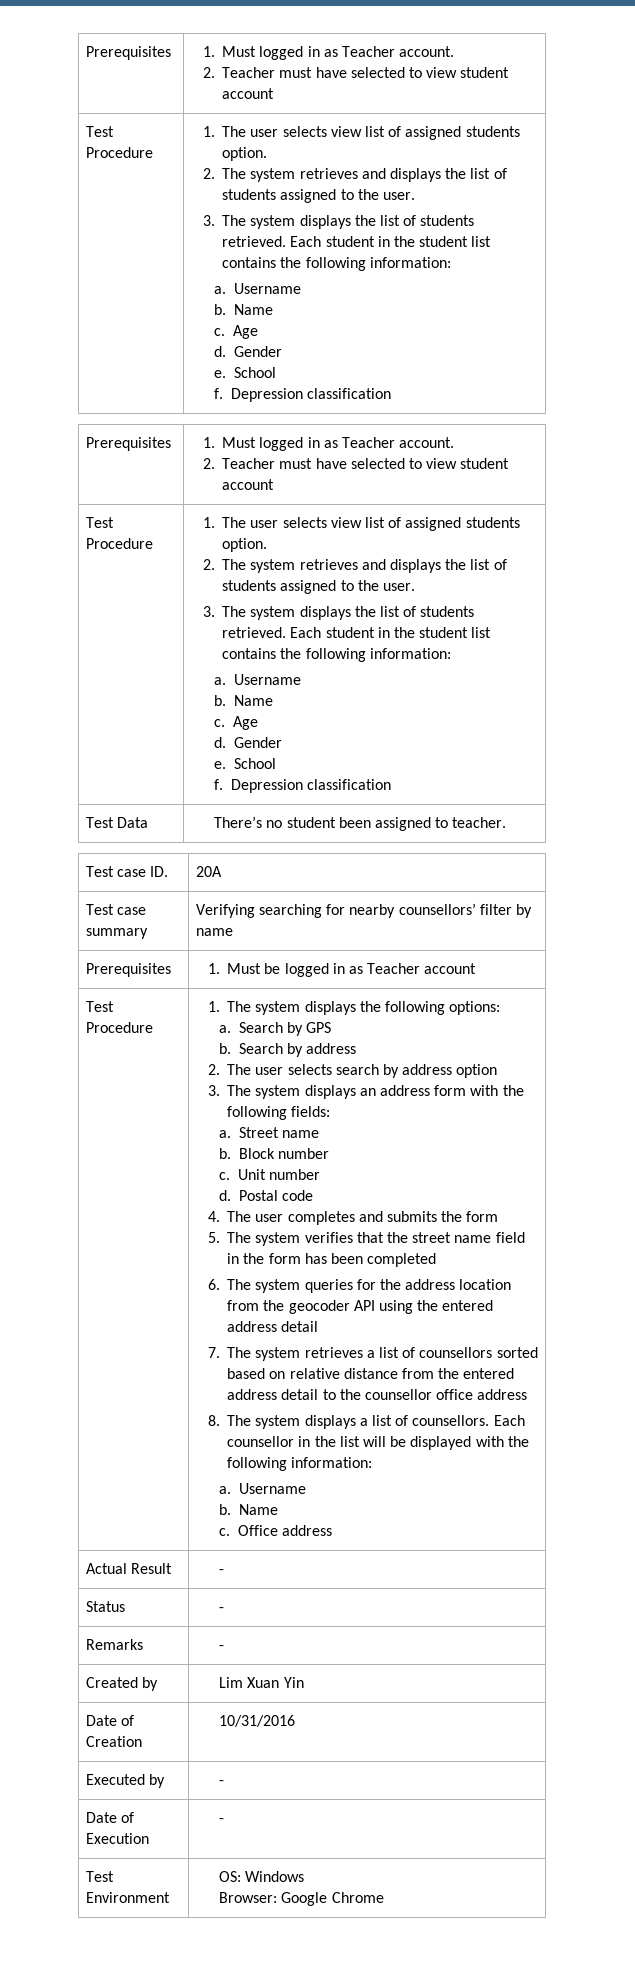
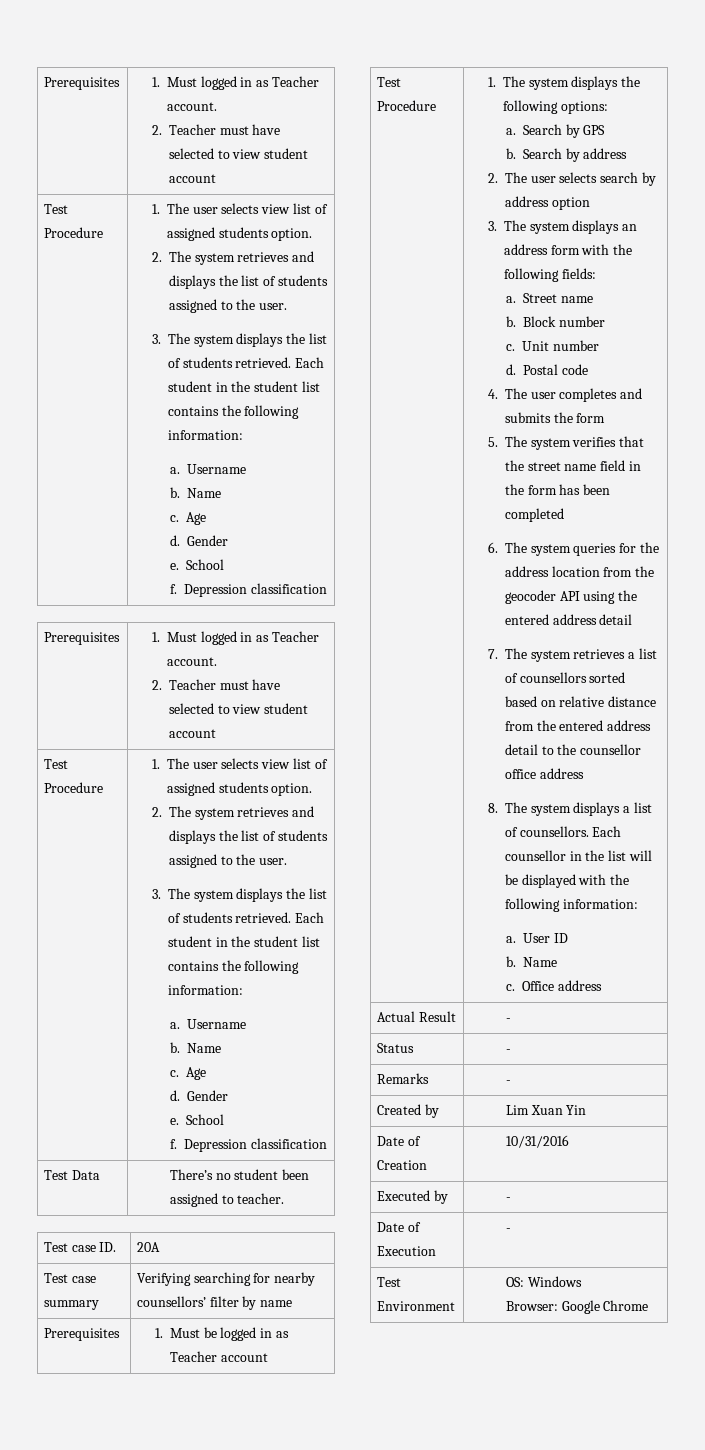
  Each counsellor in the list will be displayed with the following information:
- a. Username
+ a. User ID

